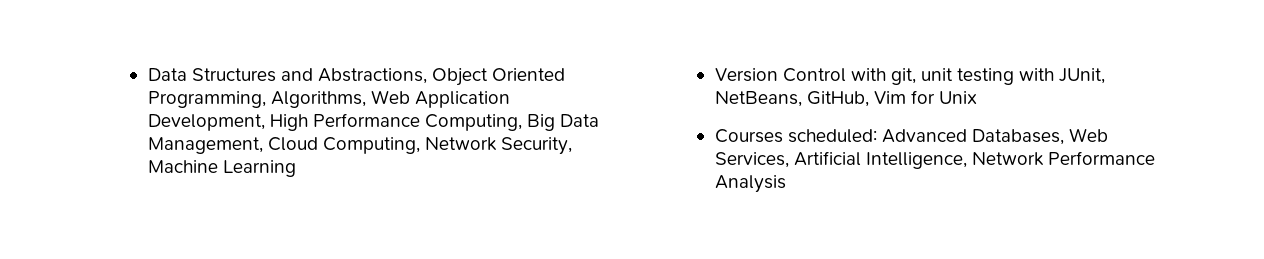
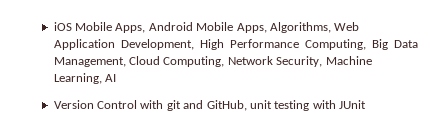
- Data Structures and Abstractions, Object Oriented Programming, Algorithms, Web Application Development, High Performance Computing, Big Data Management, Cloud Computing, Network Security, Machine Learning
+ iOS Mobile Apps, Android Mobile Apps, Algorithms, Web Application Development, High Performance Computing, Big Data Management, Cloud Computing, Network Security, Machine Learning, AI
- Version Control with git, unit testing with JUnit, NetBeans, GitHub, Vim for Unix
- Courses scheduled: Advanced Databases, Web Services, Artificial Intelligence, Network Performance Analysis
+ Version Control with git and GitHub, unit testing with JUnit

